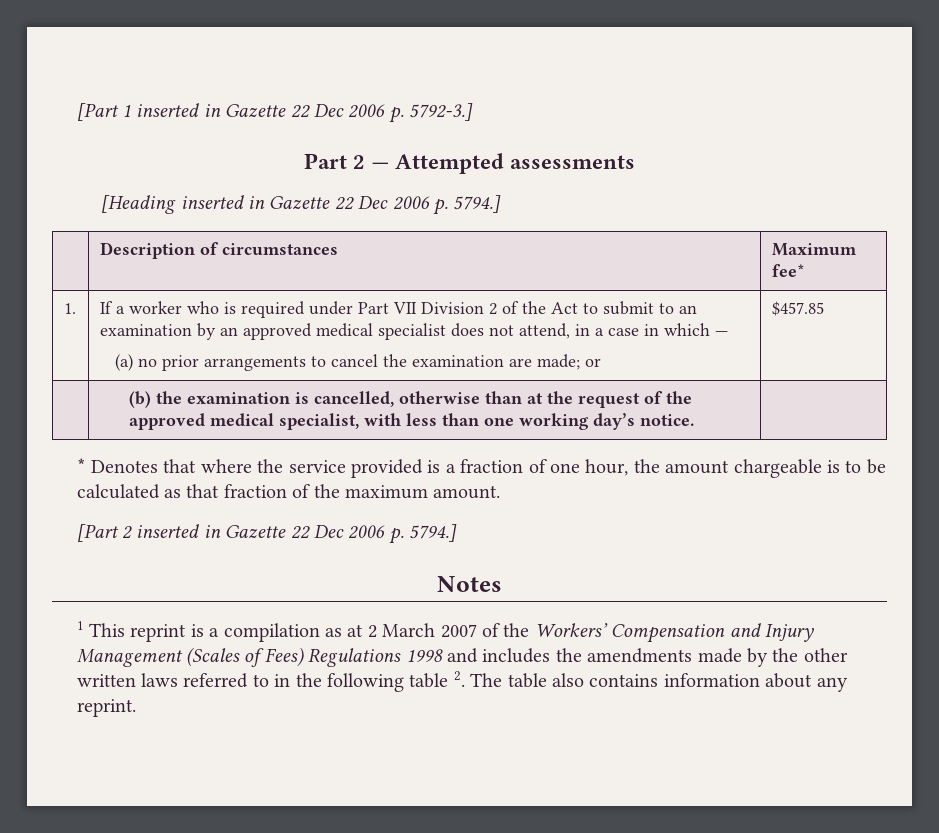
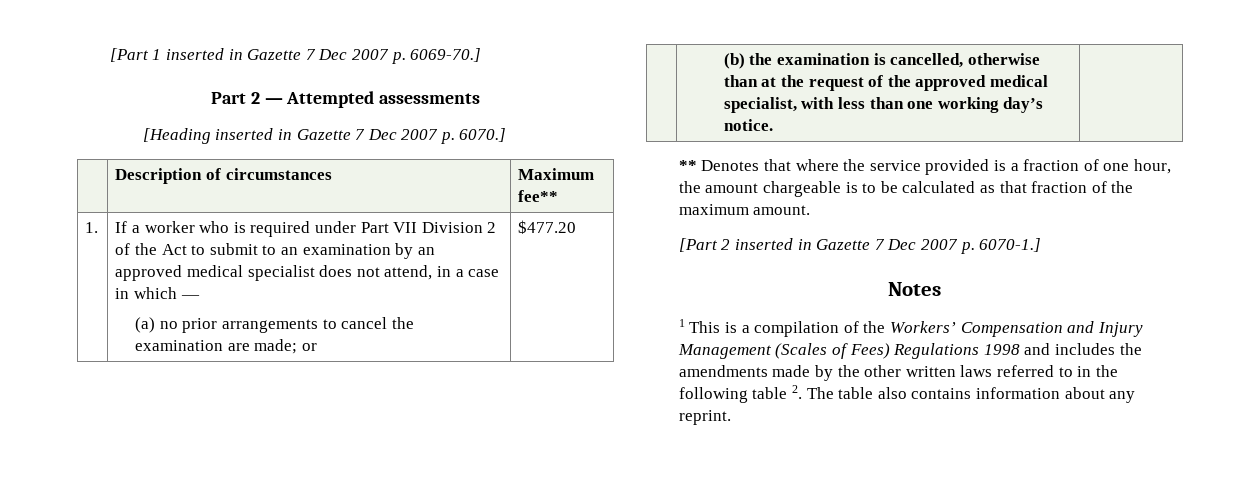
- [Part 1 inserted in Gazette 22 Dec 2006 p. 5792-3.]
+ [Part 1 inserted in Gazette 7 Dec 2007 p. 6069-70.]
- [Heading inserted in Gazette 22 Dec 2006 p. 5794.]
+ [Heading inserted in Gazette 7 Dec 2007 p. 6070.]
- | Description of circumstances | Maximum fee*
+ | Description of circumstances | Maximum fee**
- $457.85
+ $477.20
- * Denotes that where the service provided is a fraction of one hour, the amount chargeable is to be calculated as that fraction of the maximum amount.
+ ** Denotes that where the service provided is a fraction of one hour, the amount chargeable is to be calculated as that fraction of the maximum amount.
- [Part 2 inserted in Gazette 22 Dec 2006 p. 5794.]
+ [Part 2 inserted in Gazette 7 Dec 2007 p. 6070-1.]
- 1 This reprint is a compilation as at 2 March 2007 of the Workers’ Compensation and Injury Management (Scales of Fees) Regulations 1998 and includes the amendments made by the other written laws referred to in the following table 2. The table also contains information about any reprint.
+ 1 This is a compilation of the Workers’ Compensation and Injury Management (Scales of Fees) Regulations 1998 and includes the amendments made by the other written laws referred to in the following table 2. The table also contains information about any reprint.

